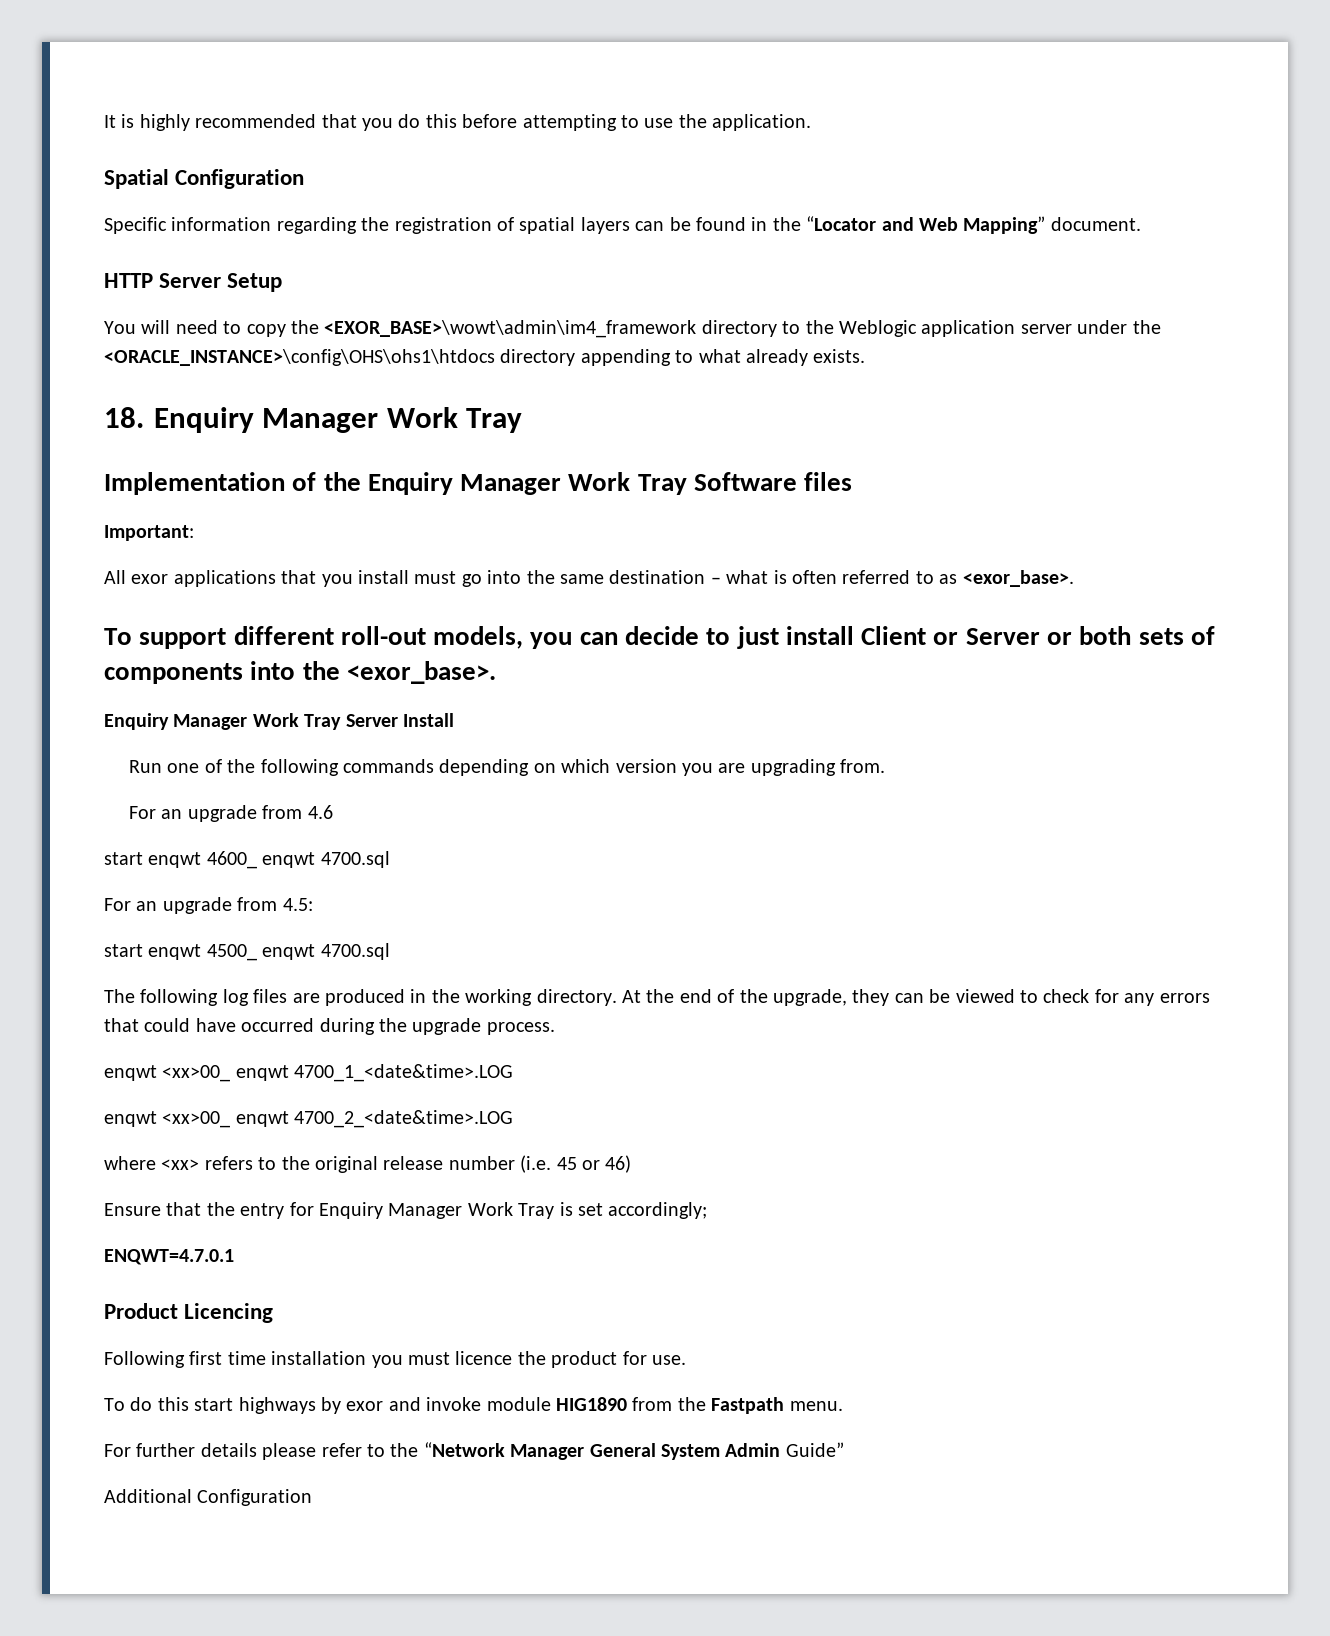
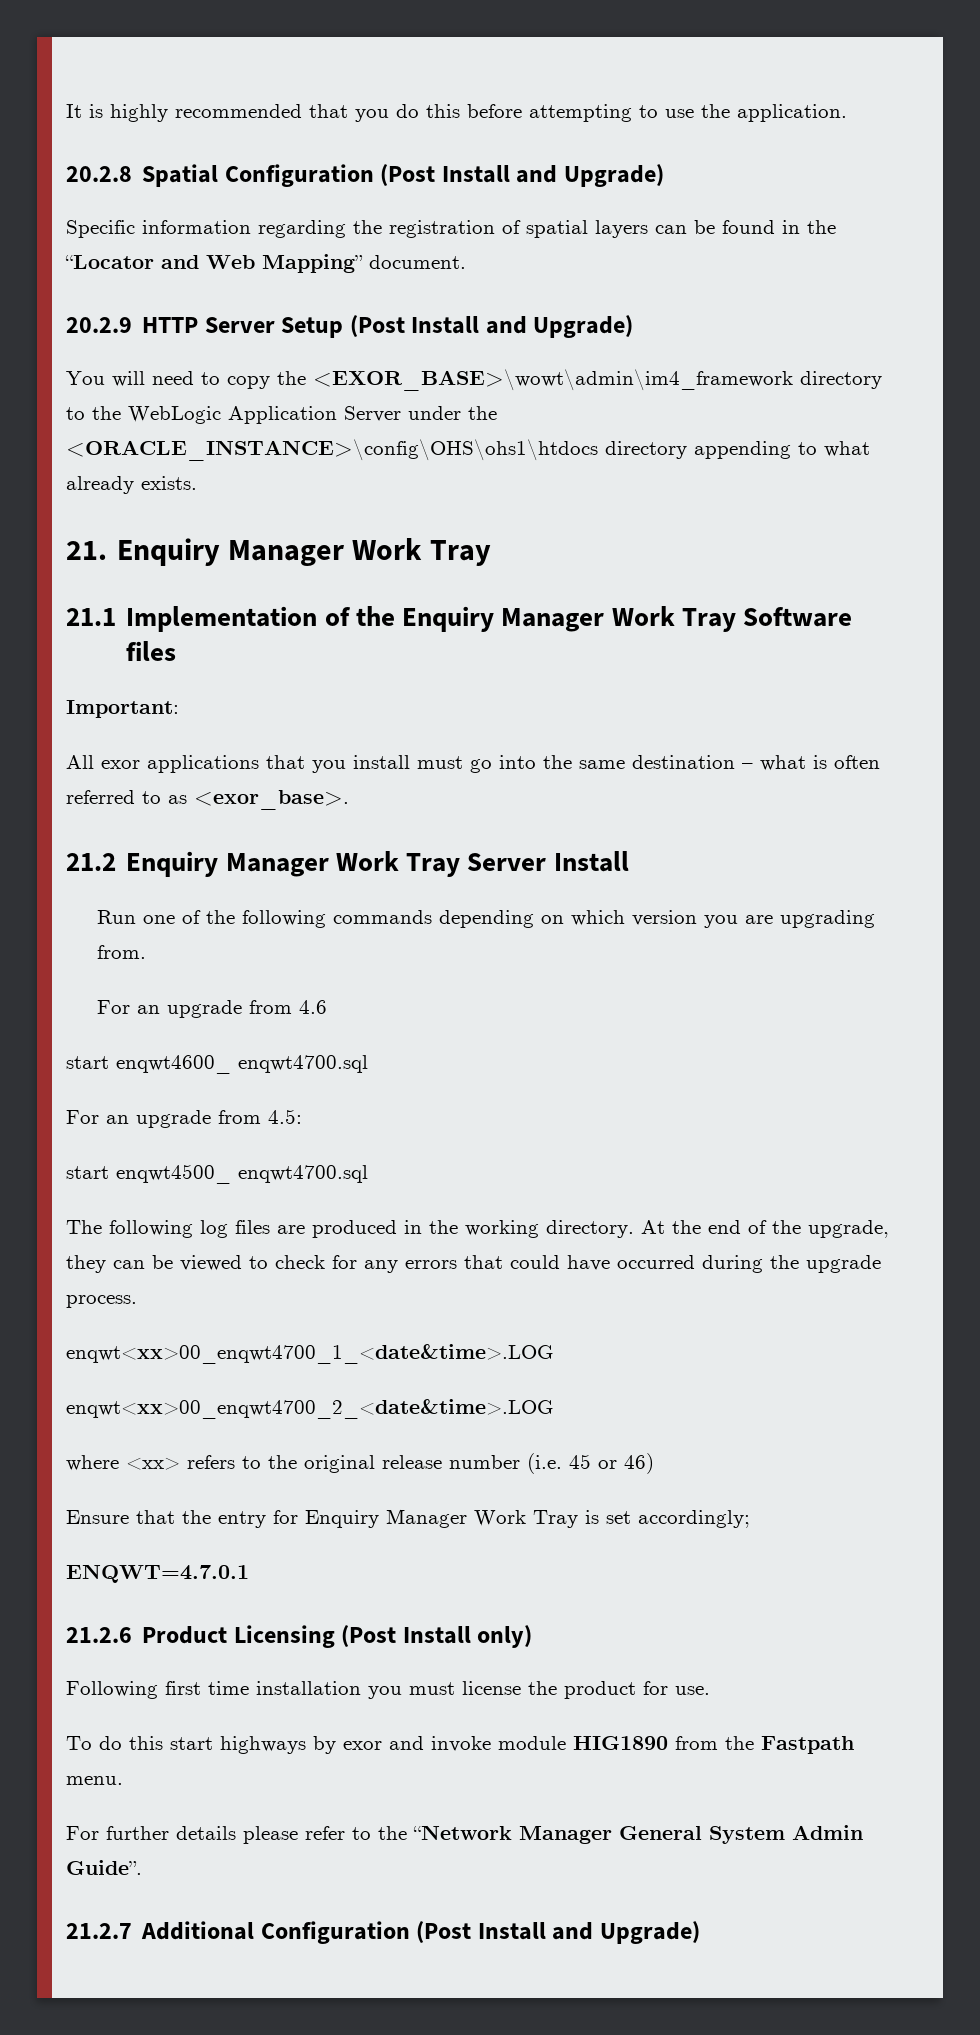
- Spatial Configuration
+ 20.2.8 Spatial Configuration (Post Install and Upgrade)
- HTTP Server Setup
+ 20.2.9 HTTP Server Setup (Post Install and Upgrade)
- You will need to copy the <EXOR_BASE>\wowt\admin\im4_framework directory to the Weblogic application server under the <ORACLE_INSTANCE>\config\OHS\ohs1\htdocs directory appending to what already exists.
+ You will need to copy the <EXOR_BASE>\wowt\admin\im4_framework directory to the WebLogic Application Server under the <ORACLE_INSTANCE>\config\OHS\ohs1\htdocs directory appending to what already exists.
- 18. Enquiry Manager Work Tray
+ 21. Enquiry Manager Work Tray
- Implementation of the Enquiry Manager Work Tray Software files
+ 21.1 Implementation of the Enquiry Manager Work Tray Software files
- To support different roll-out models, you can decide to just install Client or Server or both sets of components into the <exor_base>.
- Enquiry Manager Work Tray Server Install
+ 21.2 Enquiry Manager Work Tray Server Install
- start enqwt 4600_ enqwt 4700.sql
+ start enqwt4600_ enqwt4700.sql
- start enqwt 4500_ enqwt 4700.sql
+ start enqwt4500_ enqwt4700.sql
- enqwt <xx>00_ enqwt 4700_1_<date&time>.LOG
- enqwt <xx>00_ enqwt 4700_2_<date&time>.LOG
+ enqwt<xx>00_enqwt4700_1_<date&time>.LOG
+ enqwt<xx>00_enqwt4700_2_<date&time>.LOG
- Product Licencing
+ 21.2.6 Product Licensing (Post Install only)
- Following first time installation you must licence the product for use.
+ Following first time installation you must license the product for use.
- For further details please refer to the “Network Manager General System Admin Guide”
- Additional Configuration
+ For further details please refer to the “Network Manager General System Admin Guide”.
+ 21.2.7 Additional Configuration (Post Install and Upgrade)

